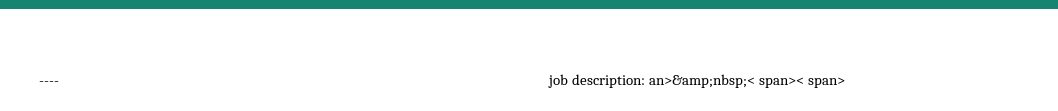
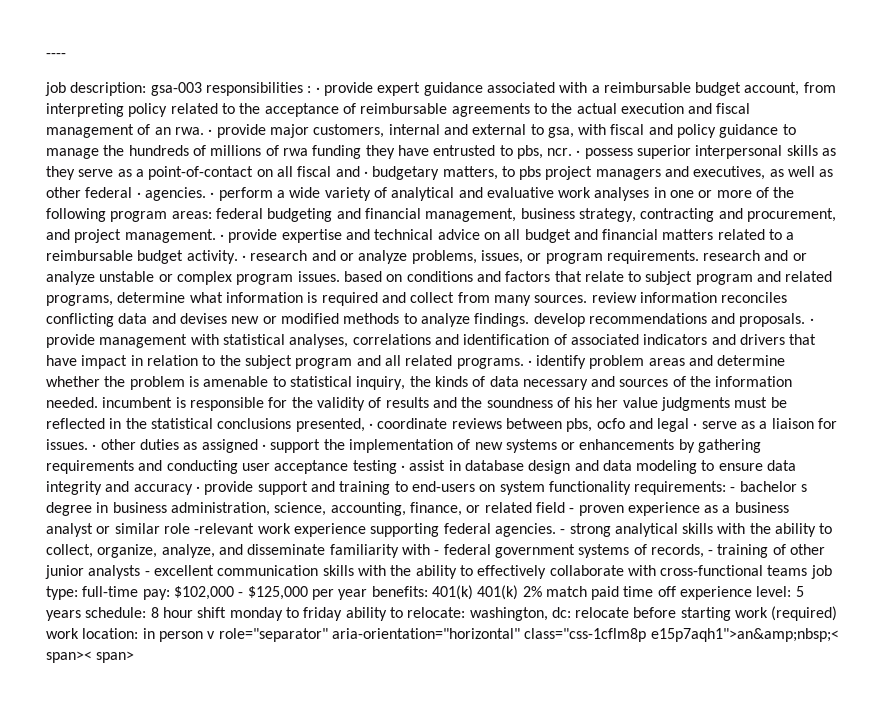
- job description: an>&amp;nbsp;< span>< span>
+ job description: gsa-003 responsibilities : · provide expert guidance associated with a reimbursable budget account, from interpreting policy related to the acceptance of reimbursable agreements to the actual execution and fiscal management of an rwa. · provide major customers, internal and external to gsa, with fiscal and policy guidance to manage the hundreds of millions of rwa funding they have entrusted to pbs, ncr. · possess superior interpersonal skills as they serve as a point-of-contact on all fiscal and · budgetary matters, to pbs project managers and executives, as well as other federal · agencies. · perform a wide variety of analytical and evaluative work analyses in one or more of the following program areas: federal budgeting and financial management, business strategy, contracting and procurement, and project management. · provide expertise and technical advice on all budget and financial matters related to a reimbursable budget activity. · research and or analyze problems, issues, or program requirements. research and or analyze unstable or complex program issues. based on conditions and factors that relate to subject program and related programs, determine what information is required and collect from many sources. review information reconciles conflicting data and devises new or modified methods to analyze findings. develop recommendations and proposals. · provide management with statistical analyses, correlations and identification of associated indicators and drivers that have impact in relation to the subject program and all related programs. · identify problem areas and determine whether the problem is amenable to statistical inquiry, the kinds of data necessary and sources of the information needed. incumbent is responsible for the validity of results and the soundness of his her value judgments must be reflected in the statistical conclusions presented, · coordinate reviews between pbs, ocfo and legal · serve as a liaison for issues. · other duties as assigned · support the implementation of new systems or enhancements by gathering requirements and conducting user acceptance testing · assist in database design and data modeling to ensure data integrity and accuracy · provide support and training to end-users on system functionality requirements: - bachelor s degree in business administration, science, accounting, finance, or related field - proven experience as a business analyst or similar role -relevant work experience supporting federal agencies. - strong analytical skills with the ability to collect, organize, analyze, and disseminate familiarity with - federal government systems of records, - training of other junior analysts - excellent communication skills with the ability to effectively collaborate with cross-functional teams job type: full-time pay: $102,000 - $125,000 per year benefits: 401(k) 401(k) 2% match paid time off experience level: 5 years schedule: 8 hour shift monday to friday ability to relocate: washington, dc: relocate before starting work (required) work location: in person v role="separator" aria-orientation="horizontal" class="css-1cflm8p e15p7aqh1">an&amp;nbsp;< span>< span>

